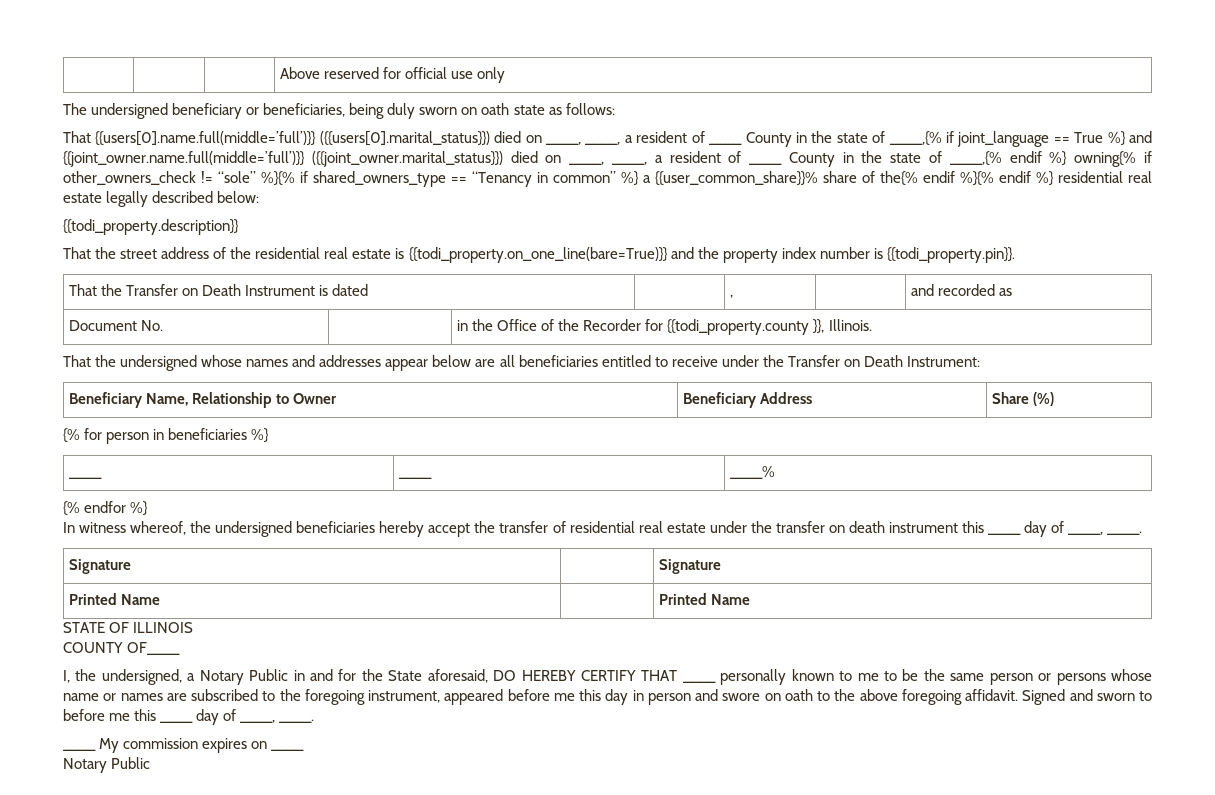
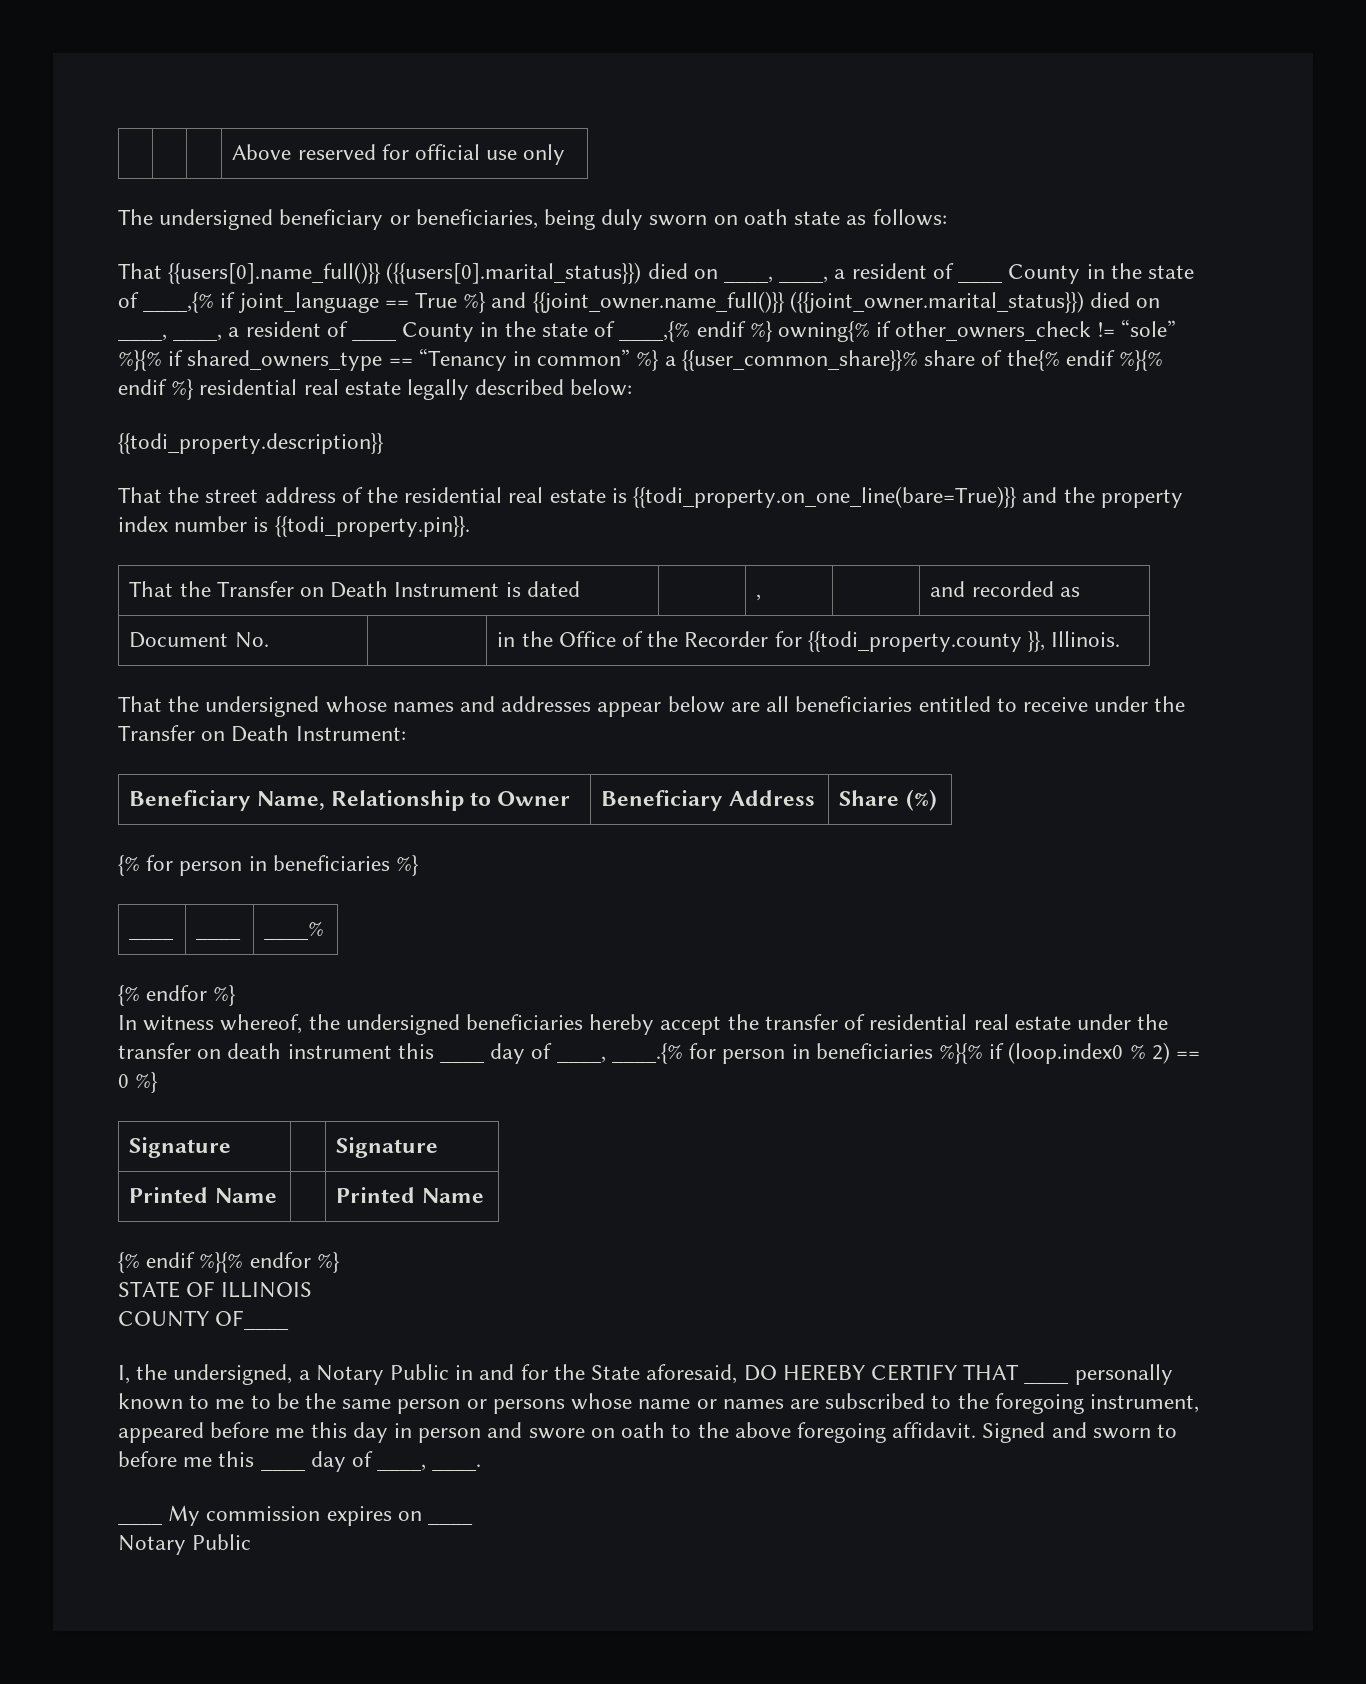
- That {{users[0].name.full(middle=’full’)}} ({{users[0].marital_status}}) died on ____, ____, a resident of ____ County in the state of ____,{% if joint_language == True %} and {{joint_owner.name.full(middle=’full’)}} ({{joint_owner.marital_status}}) died on ____, ____, a resident of ____ County in the state of ____,{% endif %} owning{% if other_owners_check != “sole” %}{% if shared_owners_type == “Tenancy in common” %} a {{user_common_share}}% share of the{% endif %}{% endif %} residential real estate legally described below:
+ That {{users[0].name_full()}} ({{users[0].marital_status}}) died on ____, ____, a resident of ____ County in the state of ____,{% if joint_language == True %} and {{joint_owner.name_full()}} ({{joint_owner.marital_status}}) died on ____, ____, a resident of ____ County in the state of ____,{% endif %} owning{% if other_owners_check != “sole” %}{% if shared_owners_type == “Tenancy in common” %} a {{user_common_share}}% share of the{% endif %}{% endif %} residential real estate legally described below:
- In witness whereof, the undersigned beneficiaries hereby accept the transfer of residential real estate under the transfer on death instrument this ____ day of ____, ____.
+ In witness whereof, the undersigned beneficiaries hereby accept the transfer of residential real estate under the transfer on death instrument this ____ day of ____, ____.{% for person in beneficiaries %}{% if (loop.index0 % 2) == 0 %}
+ {% endif %}{% endfor %}

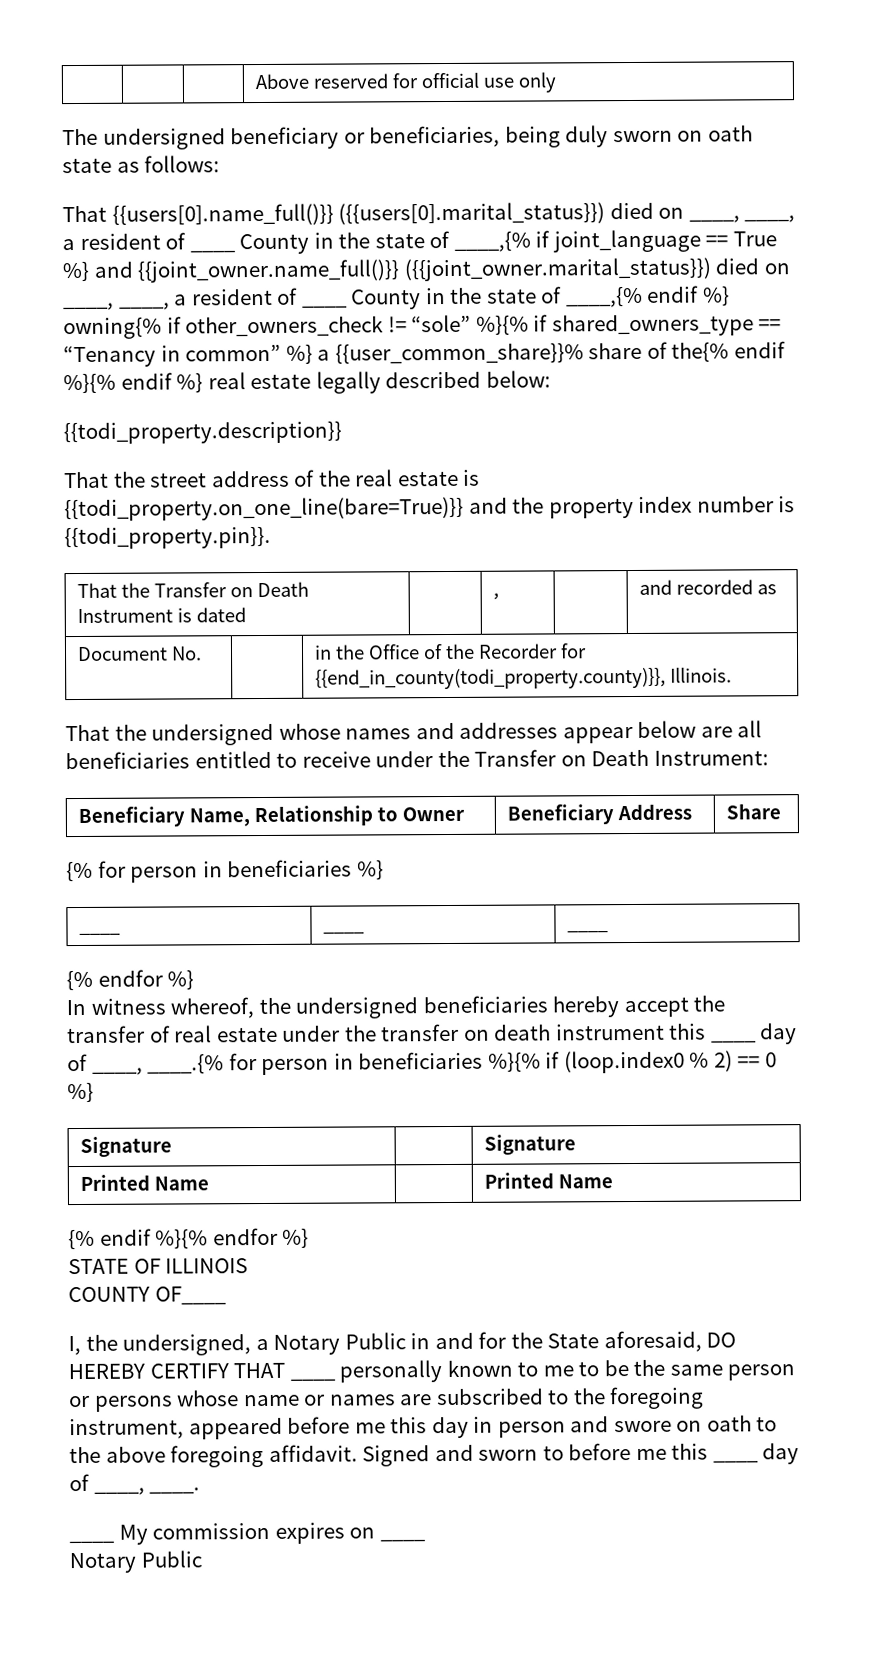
- That {{users[0].name_full()}} ({{users[0].marital_status}}) died on ____, ____, a resident of ____ County in the state of ____,{% if joint_language == True %} and {{joint_owner.name_full()}} ({{joint_owner.marital_status}}) died on ____, ____, a resident of ____ County in the state of ____,{% endif %} owning{% if other_owners_check != “sole” %}{% if shared_owners_type == “Tenancy in common” %} a {{user_common_share}}% share of the{% endif %}{% endif %} residential real estate legally described below:
+ That {{users[0].name_full()}} ({{users[0].marital_status}}) died on ____, ____, a resident of ____ County in the state of ____,{% if joint_language == True %} and {{joint_owner.name_full()}} ({{joint_owner.marital_status}}) died on ____, ____, a resident of ____ County in the state of ____,{% endif %} owning{% if other_owners_check != “sole” %}{% if shared_owners_type == “Tenancy in common” %} a {{user_common_share}}% share of the{% endif %}{% endif %} real estate legally described below:
- That the street address of the residential real estate is {{todi_property.on_one_line(bare=True)}} and the property index number is {{todi_property.pin}}.
+ That the street address of the real estate is {{todi_property.on_one_line(bare=True)}} and the property index number is {{todi_property.pin}}.
- Document No. | | in the Office of the Recorder for {{todi_property.county }}, Illinois.
+ Document No. | | in the Office of the Recorder for {{end_in_county(todi_property.county)}}, Illinois.
- Beneficiary Name, Relationship to Owner | Beneficiary Address | Share (%)
+ Beneficiary Name, Relationship to Owner | Beneficiary Address | Share
- ____ | ____ | ____%
+ ____ | ____ | ____
- In witness whereof, the undersigned beneficiaries hereby accept the transfer of residential real estate under the transfer on death instrument this ____ day of ____, ____.{% for person in beneficiaries %}{% if (loop.index0 % 2) == 0 %}
+ In witness whereof, the undersigned beneficiaries hereby accept the transfer of real estate under the transfer on death instrument this ____ day of ____, ____.{% for person in beneficiaries %}{% if (loop.index0 % 2) == 0 %}

